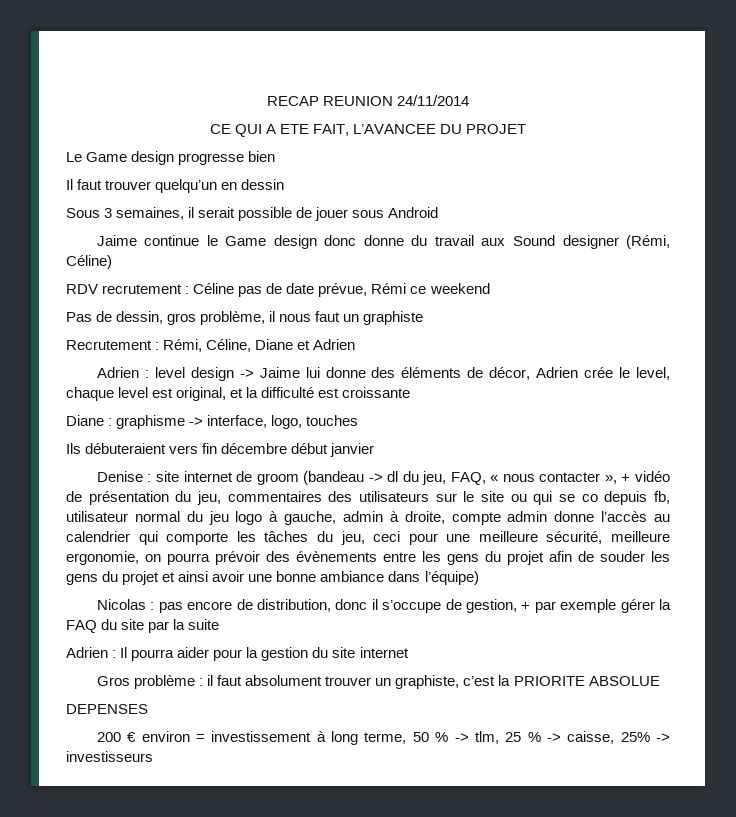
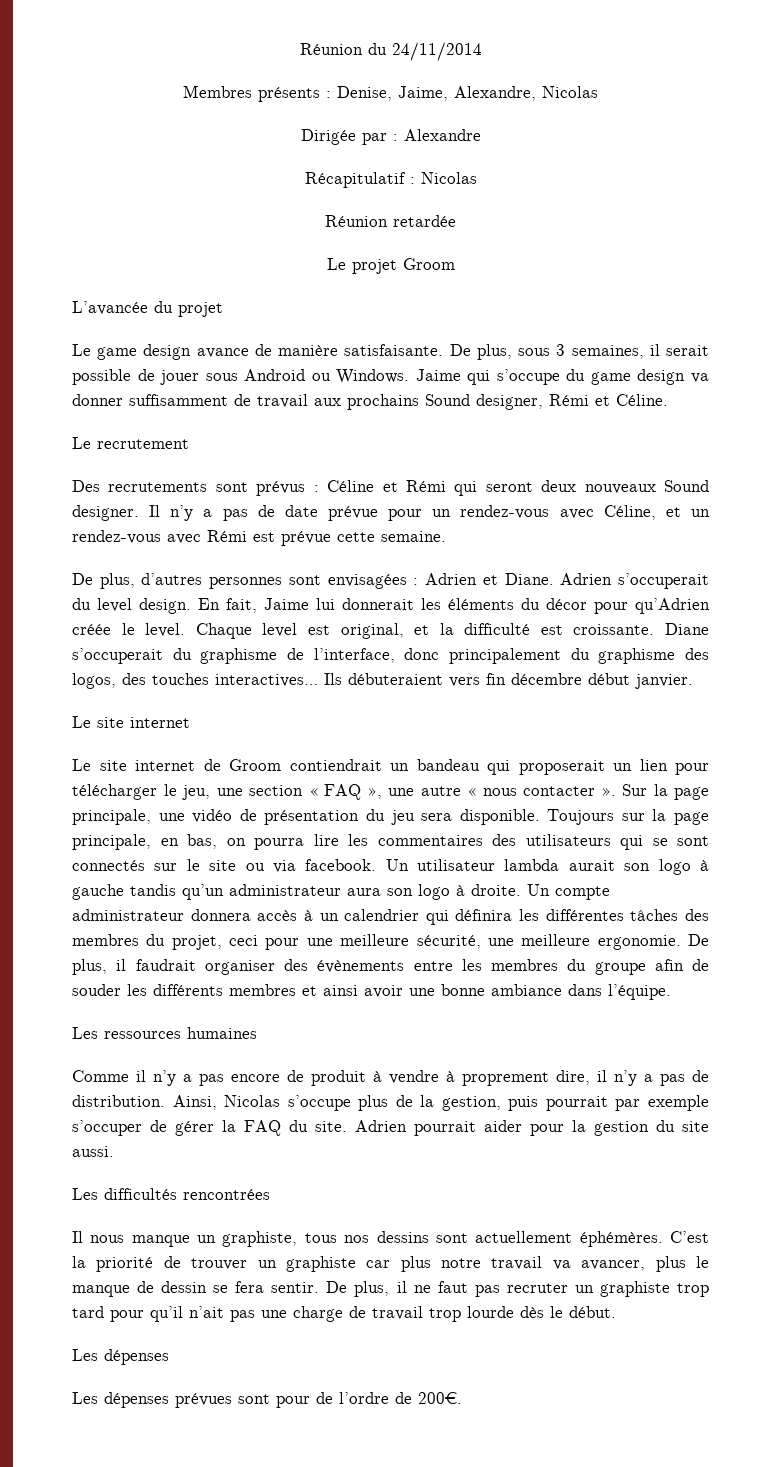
- RECAP REUNION 24/11/2014
+ Réunion du 24/11/2014
- CE QUI A ETE FAIT, L’AVANCEE DU PROJET
- Le Game design progresse bien
- Il faut trouver quelqu’un en dessin
- Sous 3 semaines, il serait possible de jouer sous Android
- Jaime continue le Game design donc donne du travail aux Sound designer (Rémi, Céline)
- RDV recrutement : Céline pas de date prévue, Rémi ce weekend
- Pas de dessin, gros problème, il nous faut un graphiste
- Recrutement : Rémi, Céline, Diane et Adrien
- Adrien : level design -> Jaime lui donne des éléments de décor, Adrien crée le level, chaque level est original, et la difficulté est croissante
- Diane : graphisme -> interface, logo, touches
- Ils débuteraient vers fin décembre début janvier
- Denise : site internet de groom (bandeau -> dl du jeu, FAQ, « nous contacter », + vidéo de présentation du jeu, commentaires des utilisateurs sur le site ou qui se co depuis fb, utilisateur normal du jeu logo à gauche, admin à droite, compte admin donne l’accès au calendrier qui comporte les tâches du jeu, ceci pour une meilleure sécurité, meilleure ergonomie, on pourra prévoir des évènements entre les gens du projet afin de souder les gens du projet et ainsi avoir une bonne ambiance dans l’équipe)
- Nicolas : pas encore de distribution, donc il s’occupe de gestion, + par exemple gérer la FAQ du site par la suite
- Adrien : Il pourra aider pour la gestion du site internet
- Gros problème : il faut absolument trouver un graphiste, c’est la PRIORITE ABSOLUE
- DEPENSES
- 200 € environ = investissement à long terme, 50 % -> tlm, 25 % -> caisse, 25% -> investisseurs
+ Membres présents : Denise, Jaime, Alexandre, Nicolas
+ Dirigée par : Alexandre
+ Récapitulatif : Nicolas
+ Réunion retardée
+ Le projet Groom
+ L’avancée du projet
+ Le game design avance de manière satisfaisante. De plus, sous 3 semaines, il serait possible de jouer sous Android ou Windows. Jaime qui s’occupe du game design va donner suffisamment de travail aux prochains Sound designer, Rémi et Céline.
+ Le recrutement
+ Des recrutements sont prévus : Céline et Rémi qui seront deux nouveaux Sound designer. Il n’y a pas de date prévue pour un rendez-vous avec Céline, et un rendez-vous avec Rémi est prévue cette semaine.
+ De plus, d’autres personnes sont envisagées : Adrien et Diane. Adrien s’occuperait du level design. En fait, Jaime lui donnerait les éléments du décor pour qu’Adrien créée le level. Chaque level est original, et la difficulté est croissante. Diane s’occuperait du graphisme de l’interface, donc principalement du graphisme des logos, des touches interactives… Ils débuteraient vers fin décembre début janvier.
+ Le site internet
+ Le site internet de Groom contiendrait un bandeau qui proposerait un lien pour télécharger le jeu, une section « FAQ », une autre « nous contacter ». Sur la page principale, une vidéo de présentation du jeu sera disponible. Toujours sur la page principale, en bas, on pourra lire les commentaires des utilisateurs qui se sont connectés sur le site ou via facebook. Un utilisateur lambda aurait son logo à gauche tandis qu’un administrateur aura son logo à droite. Un compte administrateur donnera accès à un calendrier qui définira les différentes tâches des membres du projet, ceci pour une meilleure sécurité, une meilleure ergonomie. De plus, il faudrait organiser des évènements entre les membres du groupe afin de souder les différents membres et ainsi avoir une bonne ambiance dans l’équipe.
+ Les ressources humaines
+ Comme il n’y a pas encore de produit à vendre à proprement dire, il n’y a pas de distribution. Ainsi, Nicolas s’occupe plus de la gestion, puis pourrait par exemple s’occuper de gérer la FAQ du site. Adrien pourrait aider pour la gestion du site aussi.
+ Les difficultés rencontrées
+ Il nous manque un graphiste, tous nos dessins sont actuellement éphémères. C’est la priorité de trouver un graphiste car plus notre travail va avancer, plus le manque de dessin se fera sentir. De plus, il ne faut pas recruter un graphiste trop tard pour qu’il n’ait pas une charge de travail trop lourde dès le début.
+ Les dépenses
+ Les dépenses prévues sont pour de l’ordre de 200€.

